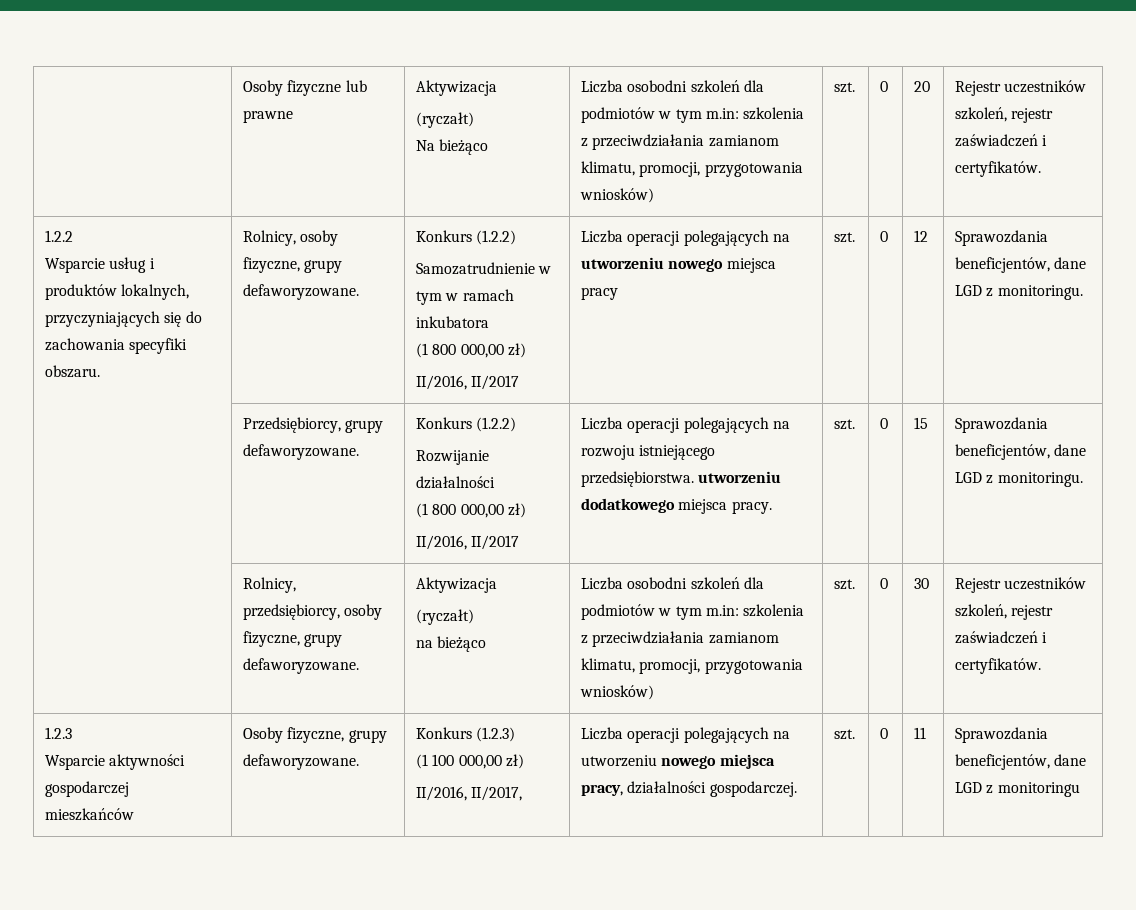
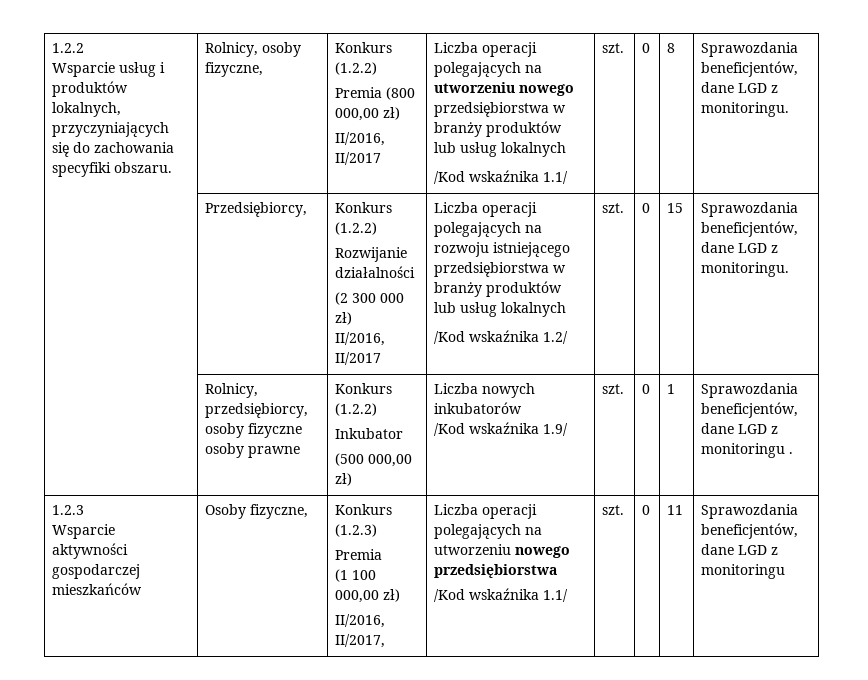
- Osoby fizyczne lub prawne | Aktywizacja
- (ryczałt)
- Na bieżąco | Liczba osobodni szkoleń dla podmiotów w tym m.in: szkolenia z przeciwdziałania zamianom klimatu, promocji, przygotowania wniosków) | szt. | 0 | 20 | Rejestr uczestników szkoleń, rejestr zaświadczeń i certyfikatów.
- Rolnicy, osoby fizyczne, grupy defaworyzowane. | Konkurs (1.2.2)
- Samozatrudnienie w tym w ramach inkubatora
- (1 800 000,00 zł)
+ Rolnicy, osoby fizyczne, | Konkurs (1.2.2)
+ Premia (800 000,00 zł)
- Liczba operacji polegających na utworzeniu nowego miejsca pracy | szt. | 0 | 12
+ Liczba operacji polegających na utworzeniu nowego przedsiębiorstwa w branży produktów lub usług lokalnych
+ /Kod wskaźnika 1.1/ | szt. | 0 | 8
- | Przedsiębiorcy, grupy defaworyzowane. | Konkurs (1.2.2)
+ | Przedsiębiorcy, | Konkurs (1.2.2)
  Rozwijanie działalności
- (1 800 000,00 zł)
- II/2016, II/2017 | Liczba operacji polegających na rozwoju istniejącego przedsiębiorstwa. utworzeniu dodatkowego miejsca pracy. | szt. | 0 | 15 | Sprawozdania beneficjentów, dane LGD z monitoringu.
+ (2 300 000 zł)
+ II/2016, II/2017 | Liczba operacji polegających na rozwoju istniejącego przedsiębiorstwa w branży produktów lub usług lokalnych
+ /Kod wskaźnika 1.2/ | szt. | 0 | 15 | Sprawozdania beneficjentów, dane LGD z monitoringu.
- | Rolnicy, przedsiębiorcy, osoby fizyczne, grupy defaworyzowane. | Aktywizacja
- (ryczałt)
- na bieżąco | Liczba osobodni szkoleń dla podmiotów w tym m.in: szkolenia z przeciwdziałania zamianom klimatu, promocji, przygotowania wniosków) | szt. | 0 | 30 | Rejestr uczestników szkoleń, rejestr zaświadczeń i certyfikatów.
+ | Rolnicy, przedsiębiorcy, osoby fizyczne osoby prawne | Konkurs (1.2.2)
+ Inkubator
+ (500 000,00 zł) | Liczba nowych inkubatorów
+ /Kod wskaźnika 1.9/ | szt. | 0 | 1 | Sprawozdania beneficjentów, dane LGD z monitoringu .
  1.2.3
- Wsparcie aktywności gospodarczej mieszkańców | Osoby fizyczne, grupy defaworyzowane. | Konkurs (1.2.3)
+ Wsparcie aktywności gospodarczej mieszkańców | Osoby fizyczne, | Konkurs (1.2.3)
+ Premia
  (1 100 000,00 zł)
- II/2016, II/2017, | Liczba operacji polegających na utworzeniu nowego miejsca pracy, działalności gospodarczej. | szt. | 0 | 11 | Sprawozdania beneficjentów, dane LGD z monitoringu
+ II/2016, II/2017, | Liczba operacji polegających na utworzeniu nowego przedsiębiorstwa
+ /Kod wskaźnika 1.1/ | szt. | 0 | 11 | Sprawozdania beneficjentów, dane LGD z monitoringu

